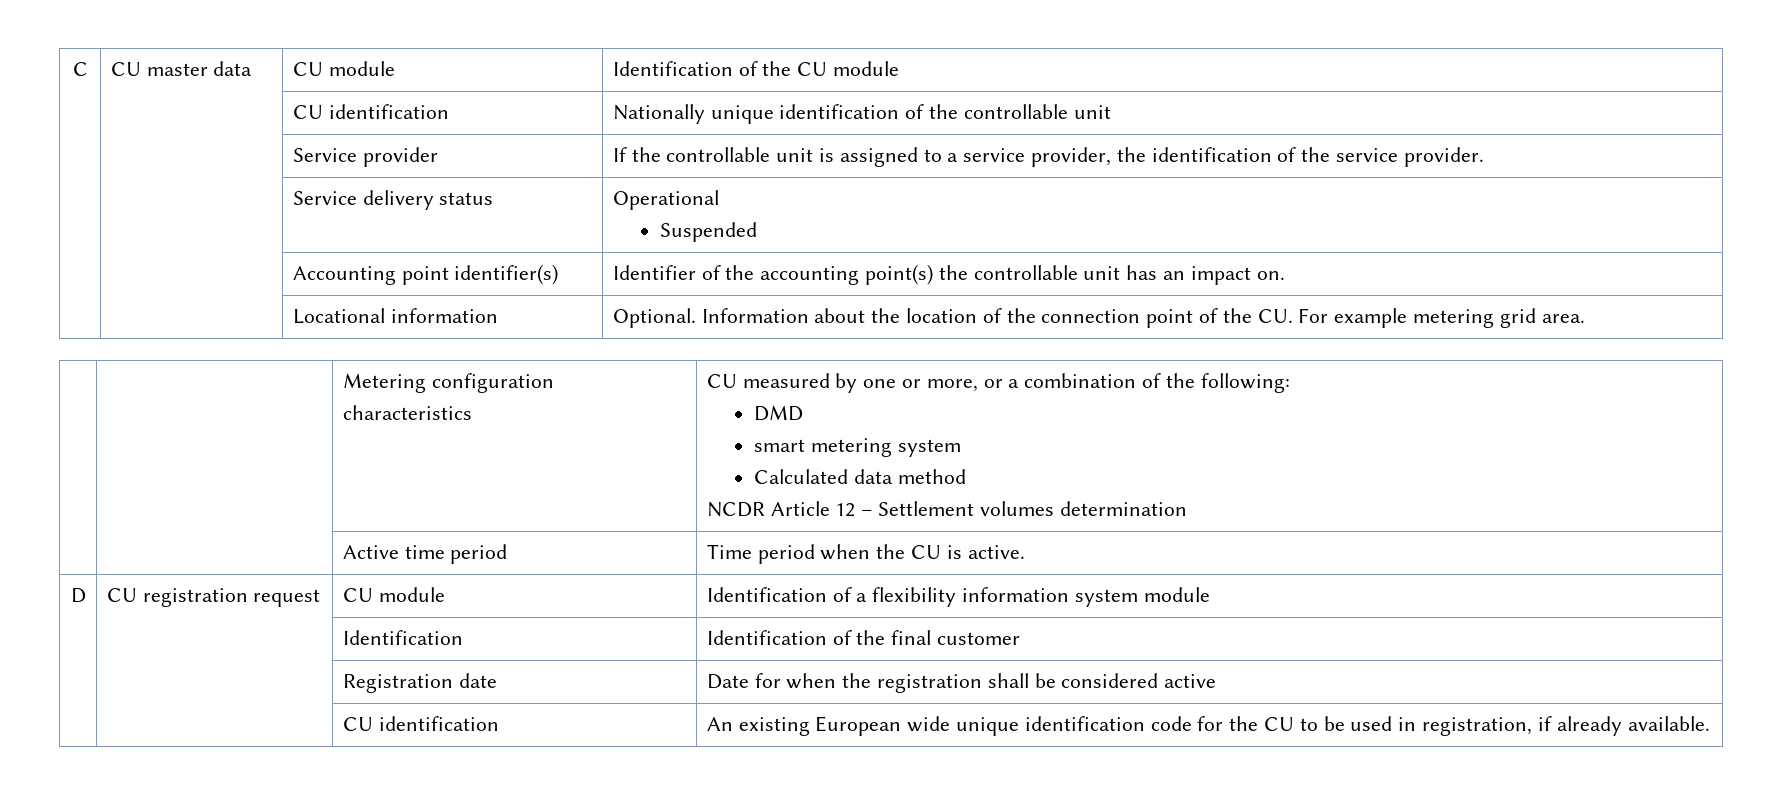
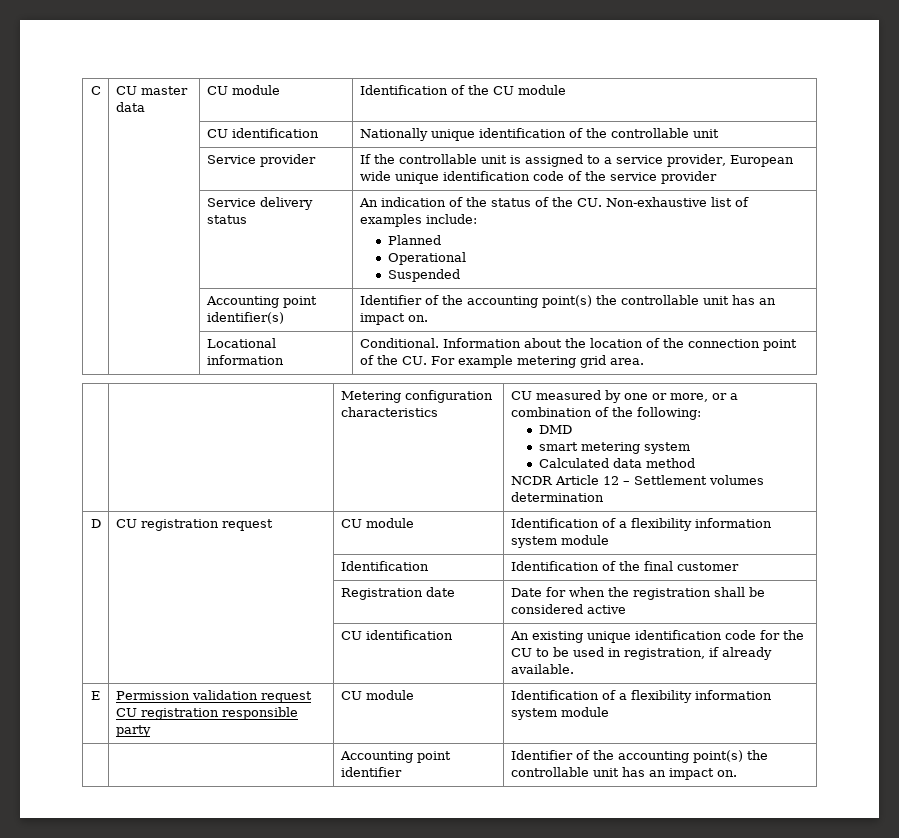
- | | Service provider | If the controllable unit is assigned to a service provider, the identification of the service provider.
+ | | Service provider | If the controllable unit is assigned to a service provider, European wide unique identification code of the service provider
- | | Service delivery status | Operational
+ | | Service delivery status | An indication of the status of the CU. Non-exhaustive list of examples include:
+ Planned
+ Operational
- | | Locational information | Optional. Information about the location of the connection point of the CU. For example metering grid area.
+ | | Locational information | Conditional. Information about the location of the connection point of the CU. For example metering grid area.
- | | Active time period | Time period when the CU is active.
- | | CU identification | An existing European wide unique identification code for the CU to be used in registration, if already available.
+ | | CU identification | An existing unique identification code for the CU to be used in registration, if already available.
+ E | Permission validation request CU registration responsible party | CU module | Identification of a flexibility information system module
+ | | Accounting point identifier | Identifier of the accounting point(s) the controllable unit has an impact on.

